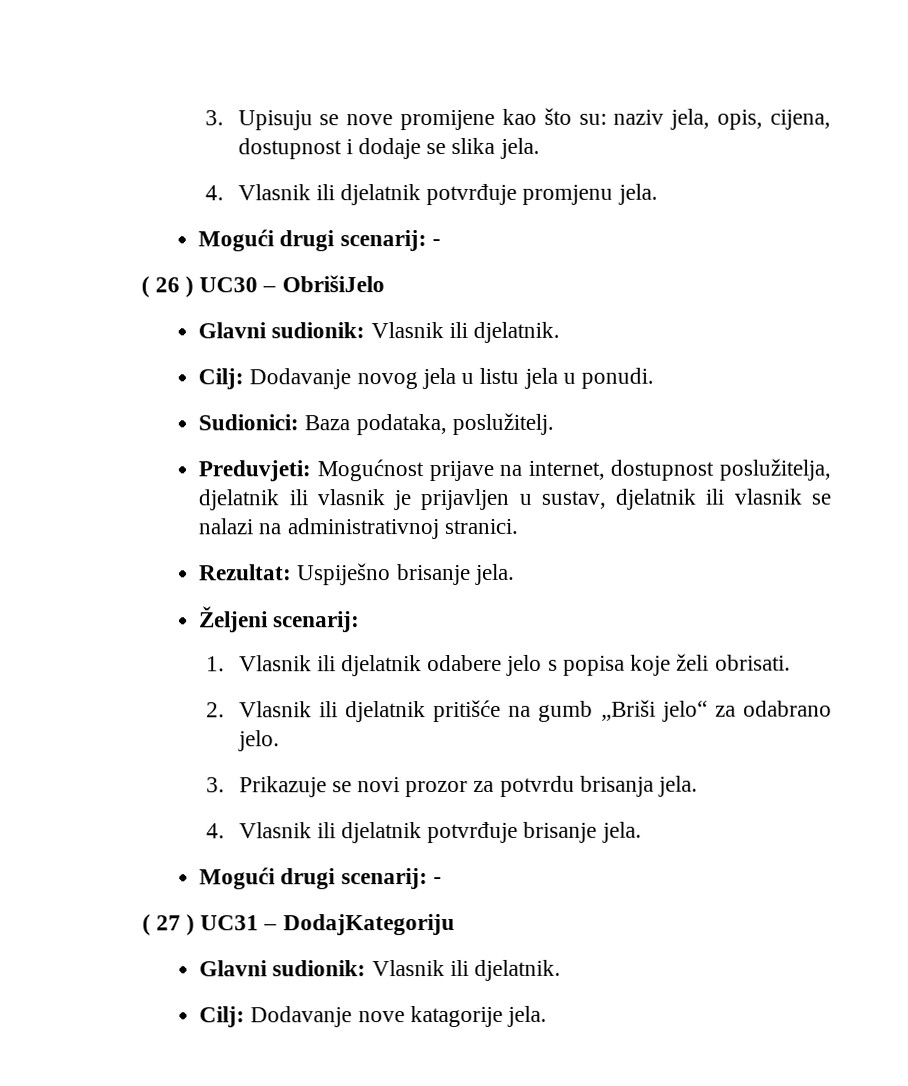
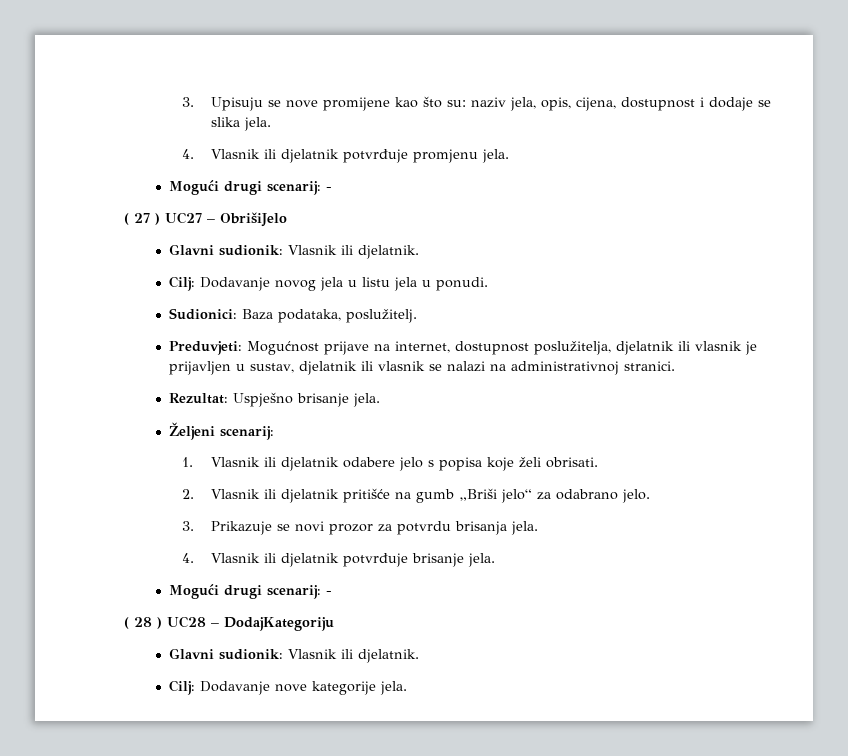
- ( 26 ) UC30 – ObrišiJelo
+ ( 27 ) UC27 – ObrišiJelo
- Rezultat: Uspiješno brisanje jela.
+ Rezultat: Uspješno brisanje jela.
- ( 27 ) UC31 – DodajKategoriju
+ ( 28 ) UC28 – DodajKategoriju
- Cilj: Dodavanje nove katagorije jela.
+ Cilj: Dodavanje nove kategorije jela.

